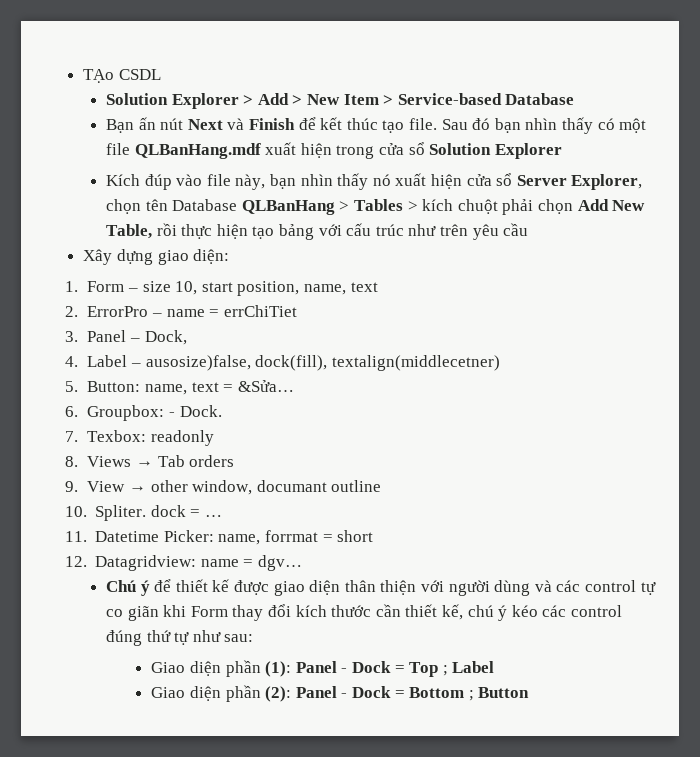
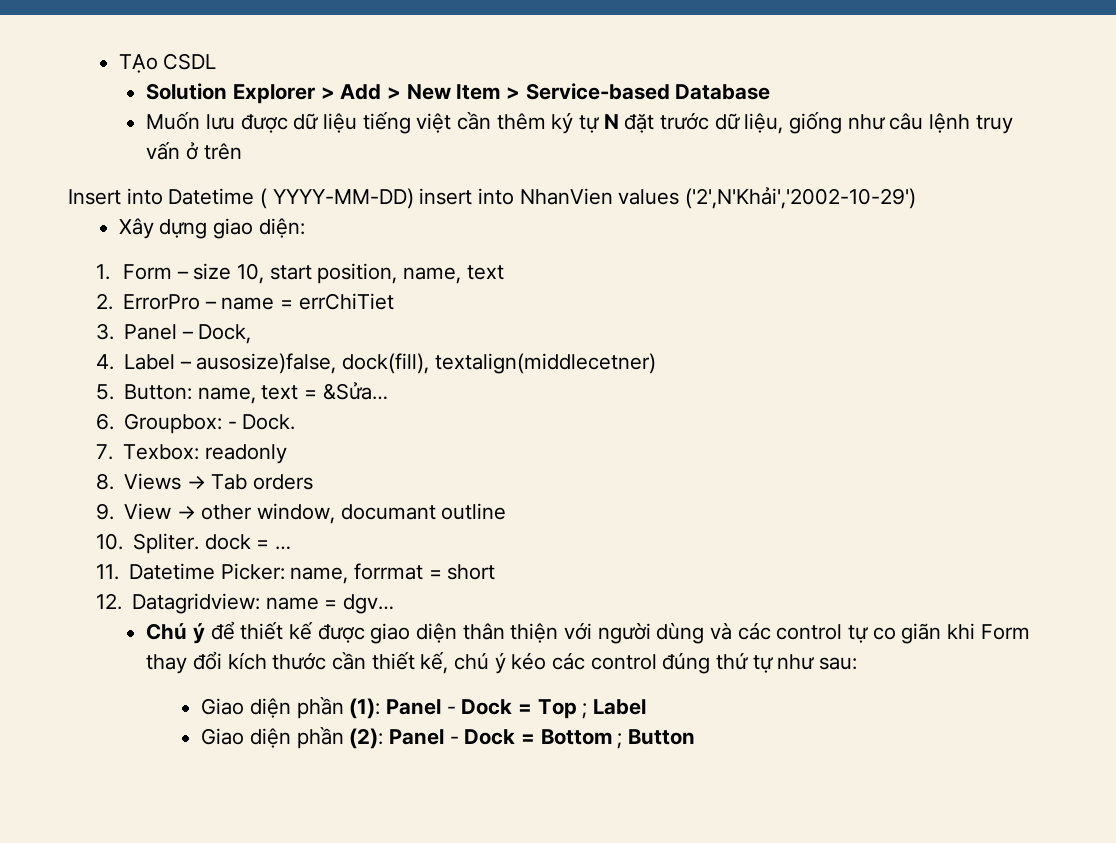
- Bạn ấn nút Next và Finish để kết thúc tạo file. Sau đó bạn nhìn thấy có một file QLBanHang.mdf xuất hiện trong cửa sổ Solution Explorer
- Kích đúp vào file này, bạn nhìn thấy nó xuất hiện cửa sổ Server Explorer, chọn tên Database QLBanHang > Tables > kích chuột phải chọn Add New Table, rồi thực hiện tạo bảng với cấu trúc như trên yêu cầu
+ Muốn lưu được dữ liệu tiếng việt cần thêm ký tự N đặt trước dữ liệu, giống như câu lệnh truy vấn ở trên
+ Insert into Datetime ( YYYY-MM-DD) insert into NhanVien values ('2',N'Khải','2002-10-29')

